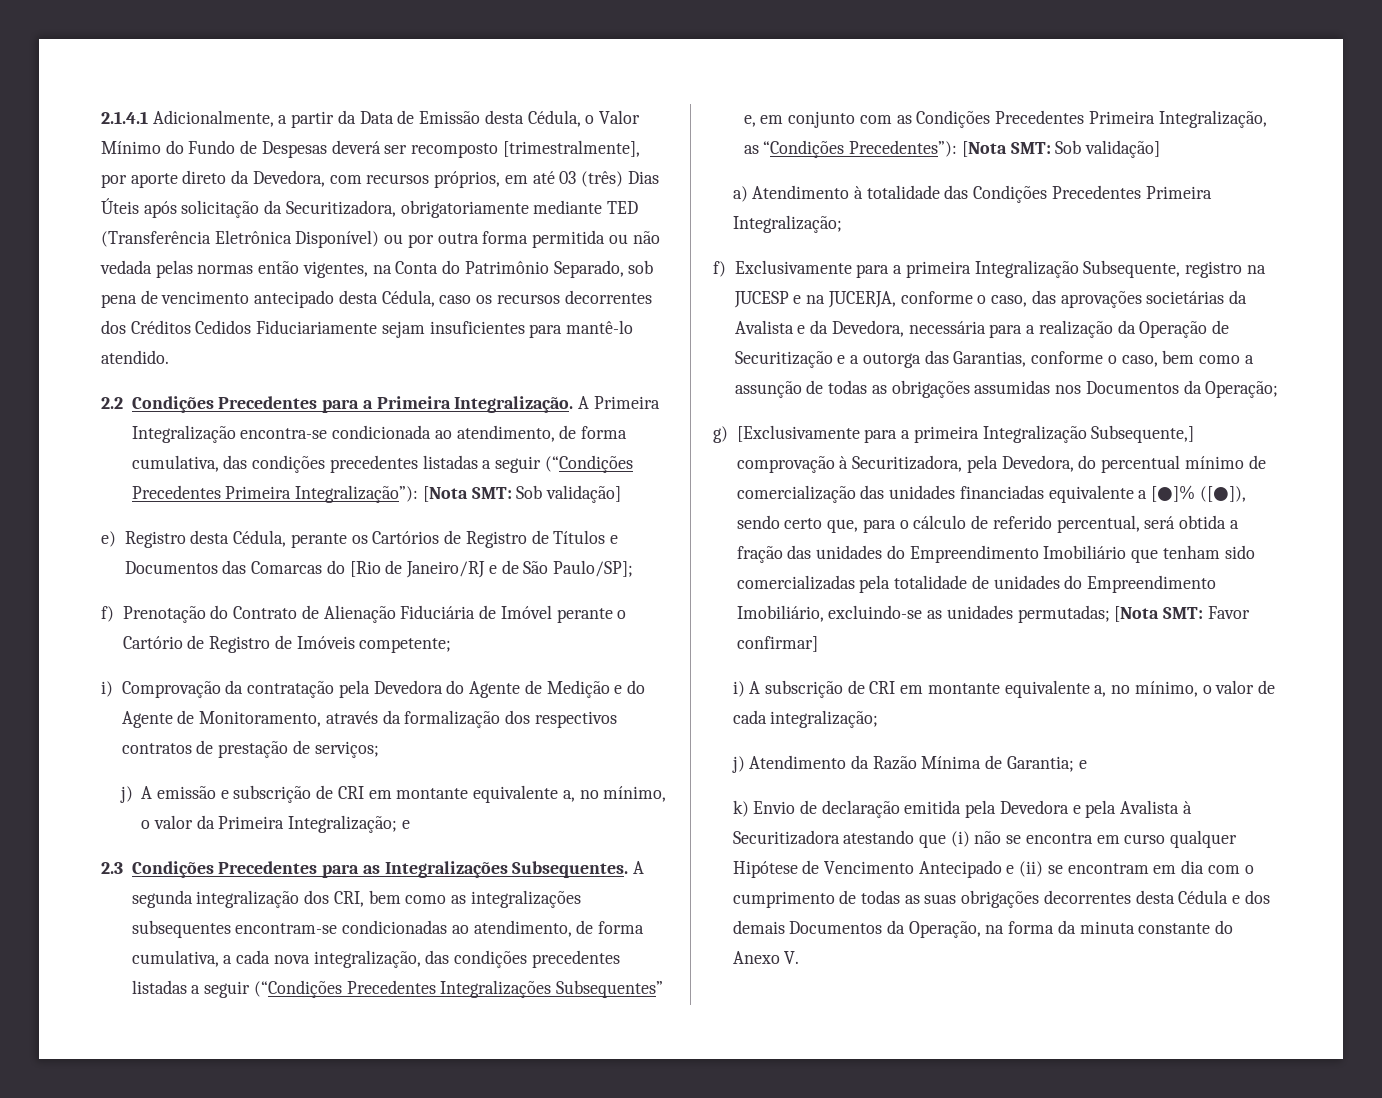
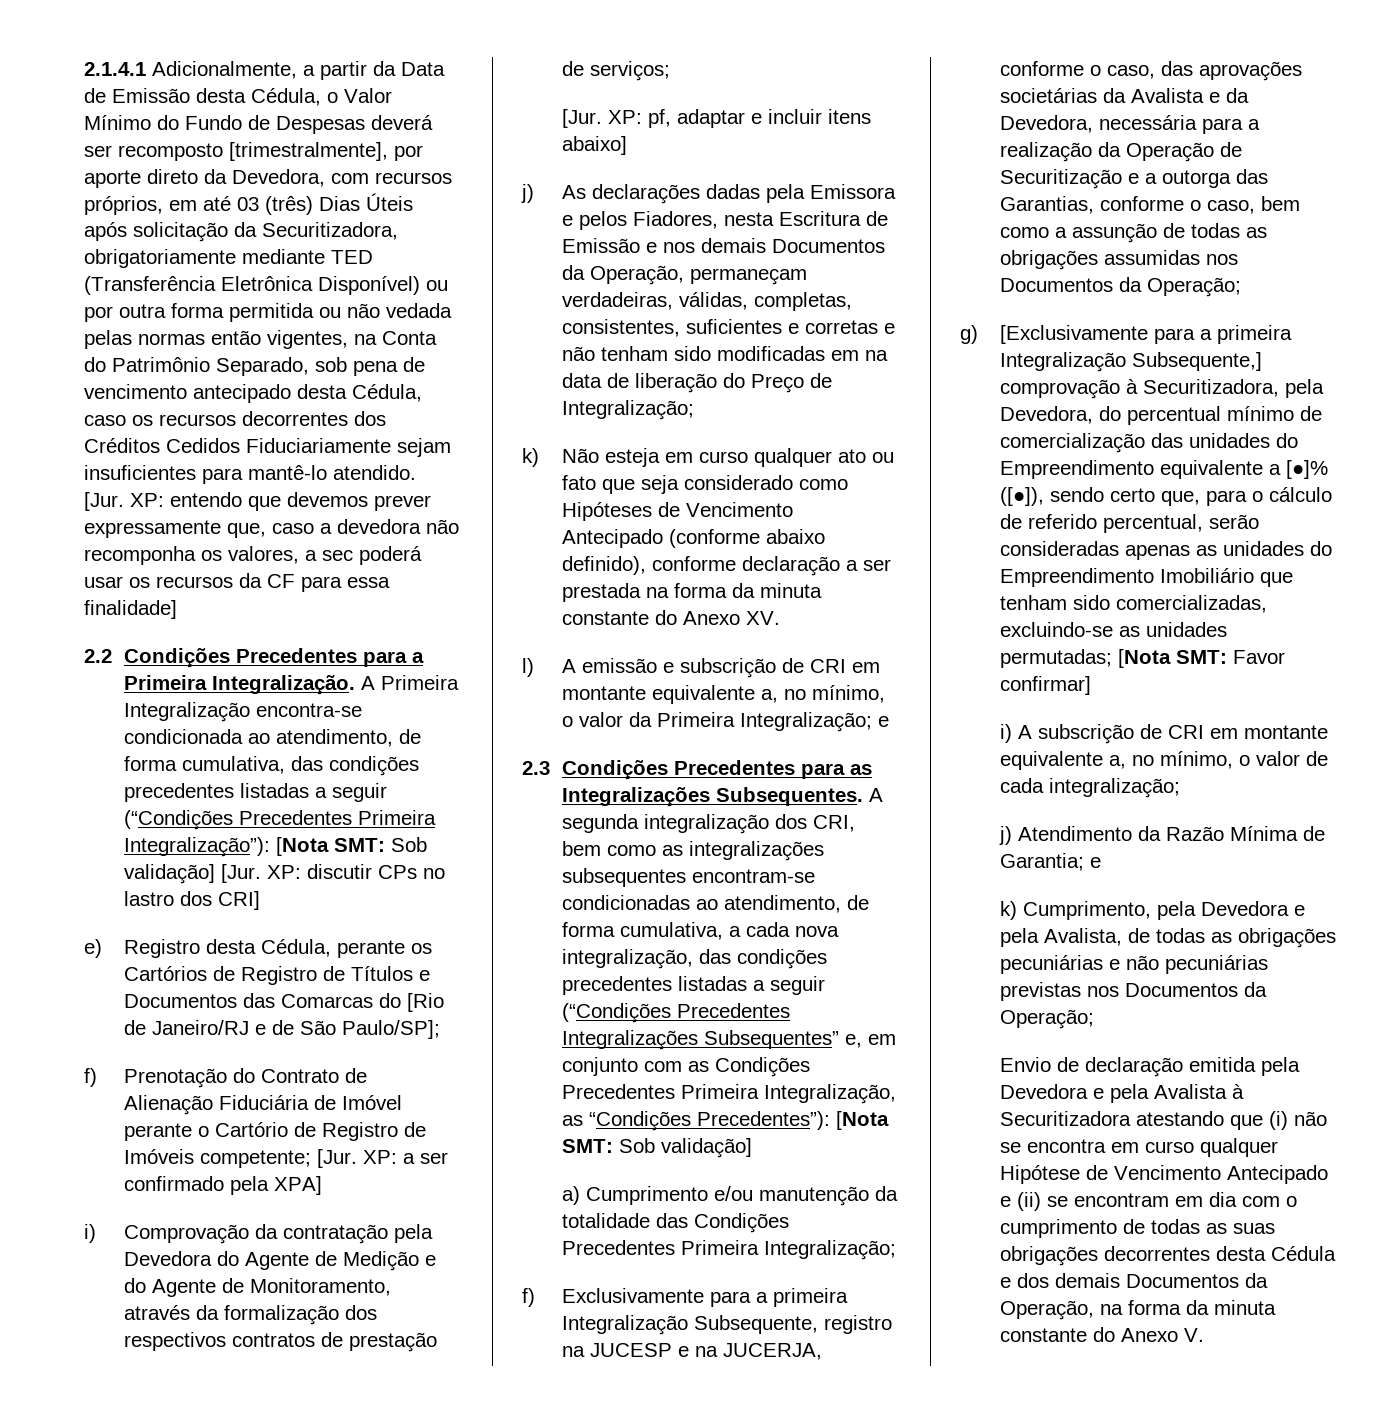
+ [Jur. XP: entendo que devemos prever expressamente que, caso a devedora não recomponha os valores, a sec poderá usar os recursos da CF para essa finalidade]
- A Primeira Integralização encontra-se condicionada ao atendimento, de forma cumulativa, das condições precedentes listadas a seguir (“Condições Precedentes Primeira Integralização”): [Nota SMT: Sob validação]
+ A Primeira Integralização encontra-se condicionada ao atendimento, de forma cumulativa, das condições precedentes listadas a seguir (“Condições Precedentes Primeira Integralização”): [Nota SMT: Sob validação] [Jur. XP: discutir CPs no lastro dos CRI]
- f) Prenotação do Contrato de Alienação Fiduciária de Imóvel perante o Cartório de Registro de Imóveis competente;
+ f) Prenotação do Contrato de Alienação Fiduciária de Imóvel perante o Cartório de Registro de Imóveis competente; [Jur. XP: a ser confirmado pela XPA]
- j) A emissão e subscrição de CRI em montante equivalente a, no mínimo, o valor da Primeira Integralização; e
+ [Jur. XP: pf, adaptar e incluir itens abaixo]
+ j) As declarações dadas pela Emissora e pelos Fiadores, nesta Escritura de Emissão e nos demais Documentos da Operação, permaneçam verdadeiras, válidas, completas, consistentes, suficientes e corretas e não tenham sido modificadas em na data de liberação do Preço de Integralização;
+ k) Não esteja em curso qualquer ato ou fato que seja considerado como Hipóteses de Vencimento Antecipado (conforme abaixo definido), conforme declaração a ser prestada na forma da minuta constante do Anexo XV.
+ l) A emissão e subscrição de CRI em montante equivalente a, no mínimo, o valor da Primeira Integralização; e
- a) Atendimento à totalidade das Condições Precedentes Primeira Integralização;
+ a) Cumprimento e/ou manutenção da totalidade das Condições Precedentes Primeira Integralização;
- g) [Exclusivamente para a primeira Integralização Subsequente,] comprovação à Securitizadora, pela Devedora, do percentual mínimo de comercialização das unidades financiadas equivalente a [●]% ([●]), sendo certo que, para o cálculo de referido percentual, será obtida a fração das unidades do Empreendimento Imobiliário que tenham sido comercializadas pela totalidade de unidades do Empreendimento Imobiliário, excluindo-se as unidades permutadas; [Nota SMT: Favor confirmar]
+ g) [Exclusivamente para a primeira Integralização Subsequente,] comprovação à Securitizadora, pela Devedora, do percentual mínimo de comercialização das unidades do Empreendimento equivalente a [●]% ([●]), sendo certo que, para o cálculo de referido percentual, serão consideradas apenas as unidades do Empreendimento Imobiliário que tenham sido comercializadas, excluindo-se as unidades permutadas; [Nota SMT: Favor confirmar]
- k) Envio de declaração emitida pela Devedora e pela Avalista à Securitizadora atestando que (i) não se encontra em curso qualquer Hipótese de Vencimento Antecipado e (ii) se encontram em dia com o cumprimento de todas as suas obrigações decorrentes desta Cédula e dos demais Documentos da Operação, na forma da minuta constante do Anexo V.
+ k) Cumprimento, pela Devedora e pela Avalista, de todas as obrigações pecuniárias e não pecuniárias previstas nos Documentos da Operação;
+ Envio de declaração emitida pela Devedora e pela Avalista à Securitizadora atestando que (i) não se encontra em curso qualquer Hipótese de Vencimento Antecipado e (ii) se encontram em dia com o cumprimento de todas as suas obrigações decorrentes desta Cédula e dos demais Documentos da Operação, na forma da minuta constante do Anexo V.

